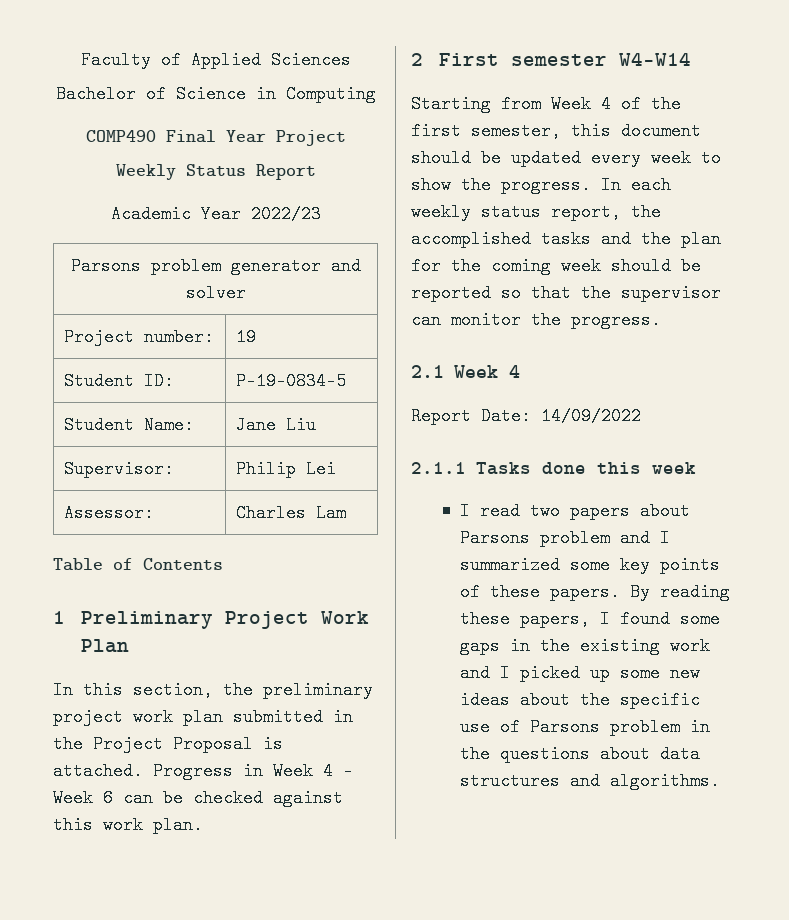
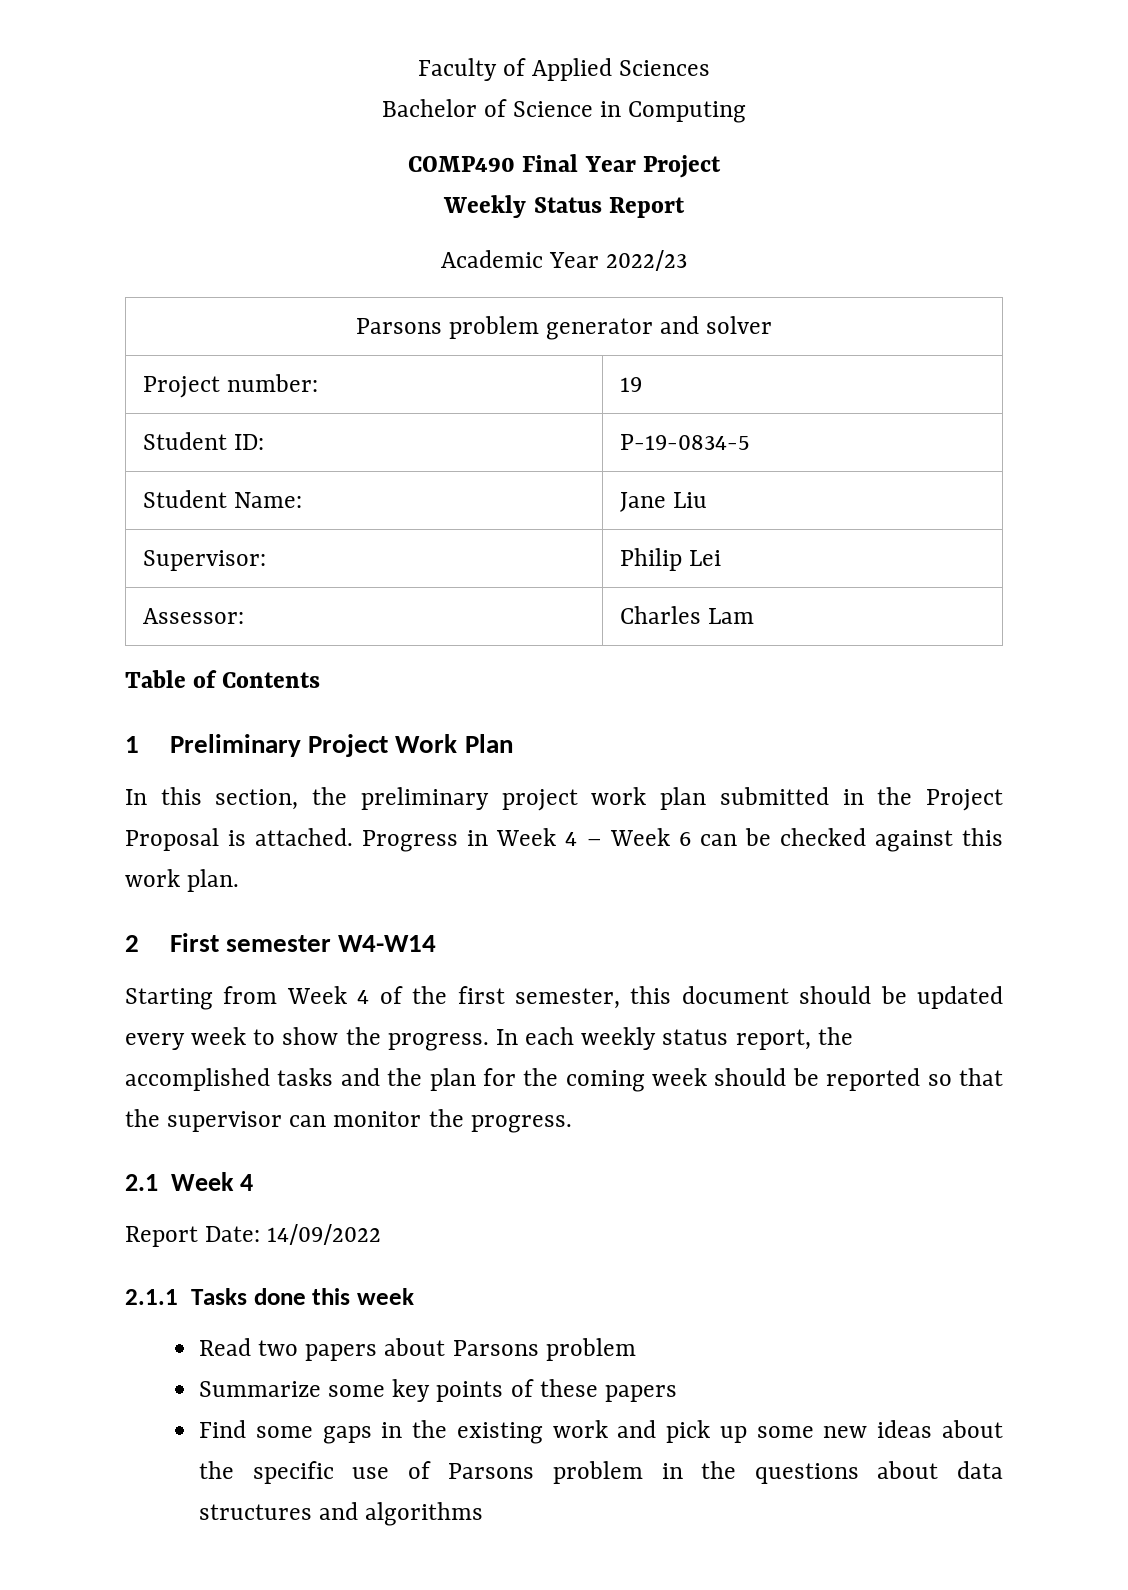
- I read two papers about Parsons problem and I summarized some key points of these papers. By reading these papers, I found some gaps in the existing work and I picked up some new ideas about the specific use of Parsons problem in the questions about data structures and algorithms.
+ Read two papers about Parsons problem
+ Summarize some key points of these papers
+ Find some gaps in the existing work and pick up some new ideas about the specific use of Parsons problem in the questions about data structures and algorithms

